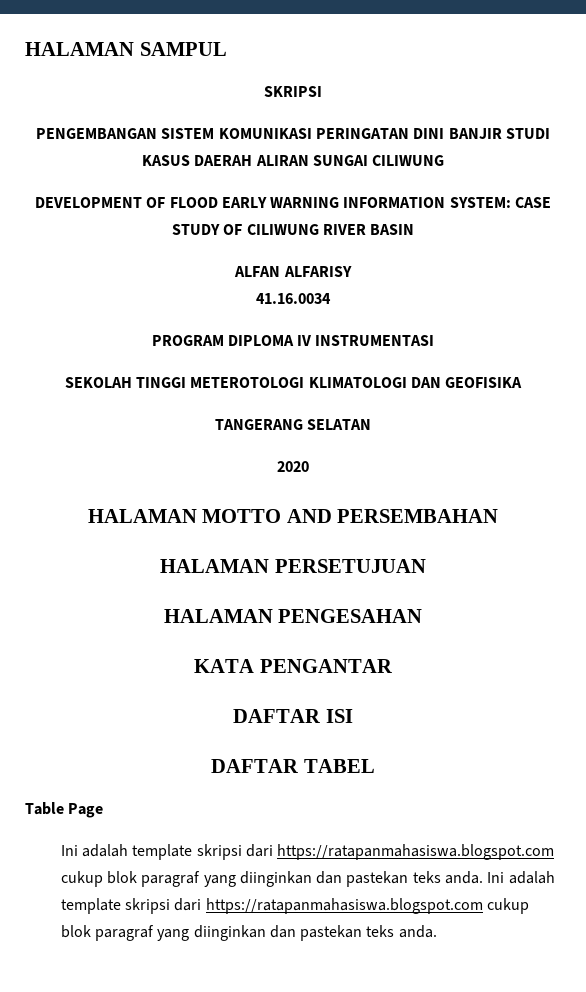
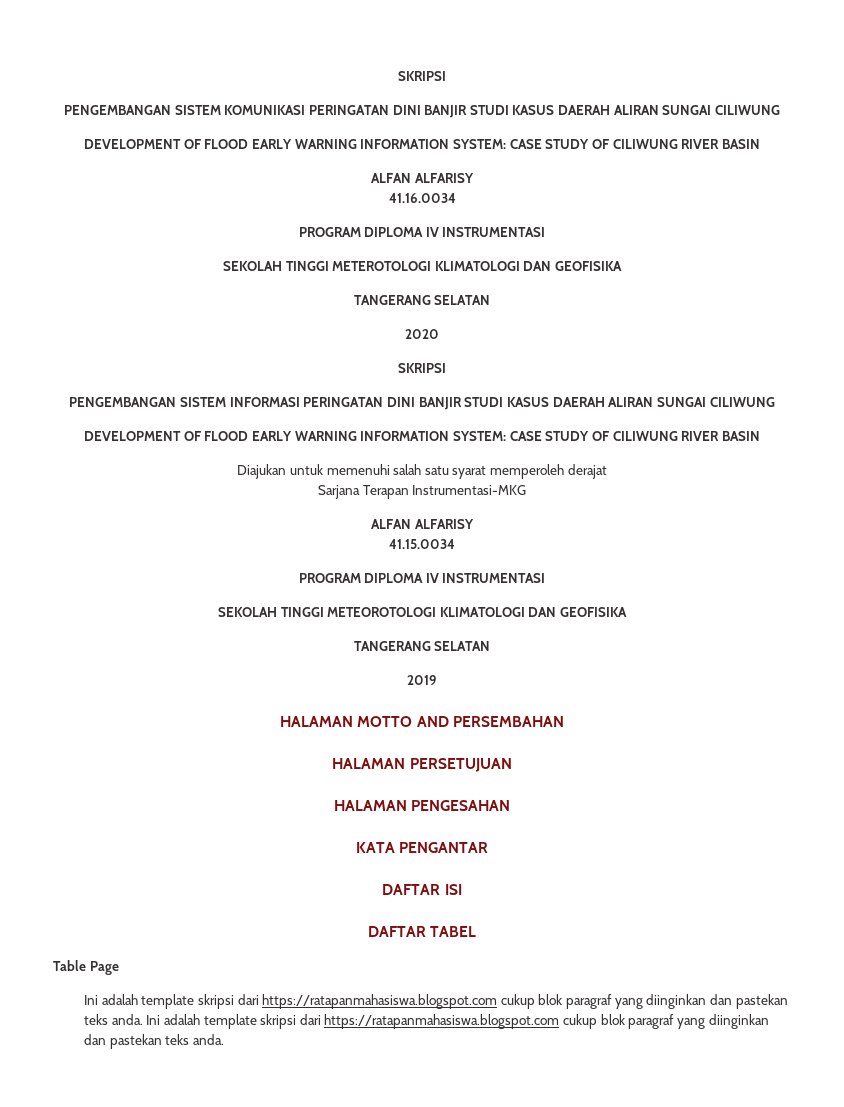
- HALAMAN SAMPUL
  2020
+ SKRIPSI
+ PENGEMBANGAN SISTEM INFORMASI PERINGATAN DINI BANJIR STUDI KASUS DAERAH ALIRAN SUNGAI CILIWUNG
+ DEVELOPMENT OF FLOOD EARLY WARNING INFORMATION SYSTEM: CASE STUDY OF CILIWUNG RIVER BASIN
+ Diajukan untuk memenuhi salah satu syarat memperoleh derajat
+ Sarjana Terapan Instrumentasi-MKG
+ ALFAN ALFARISY
+ 41.15.0034
+ PROGRAM DIPLOMA IV INSTRUMENTASI
+ SEKOLAH TINGGI METEOROTOLOGI KLIMATOLOGI DAN GEOFISIKA
+ TANGERANG SELATAN
+ 2019

